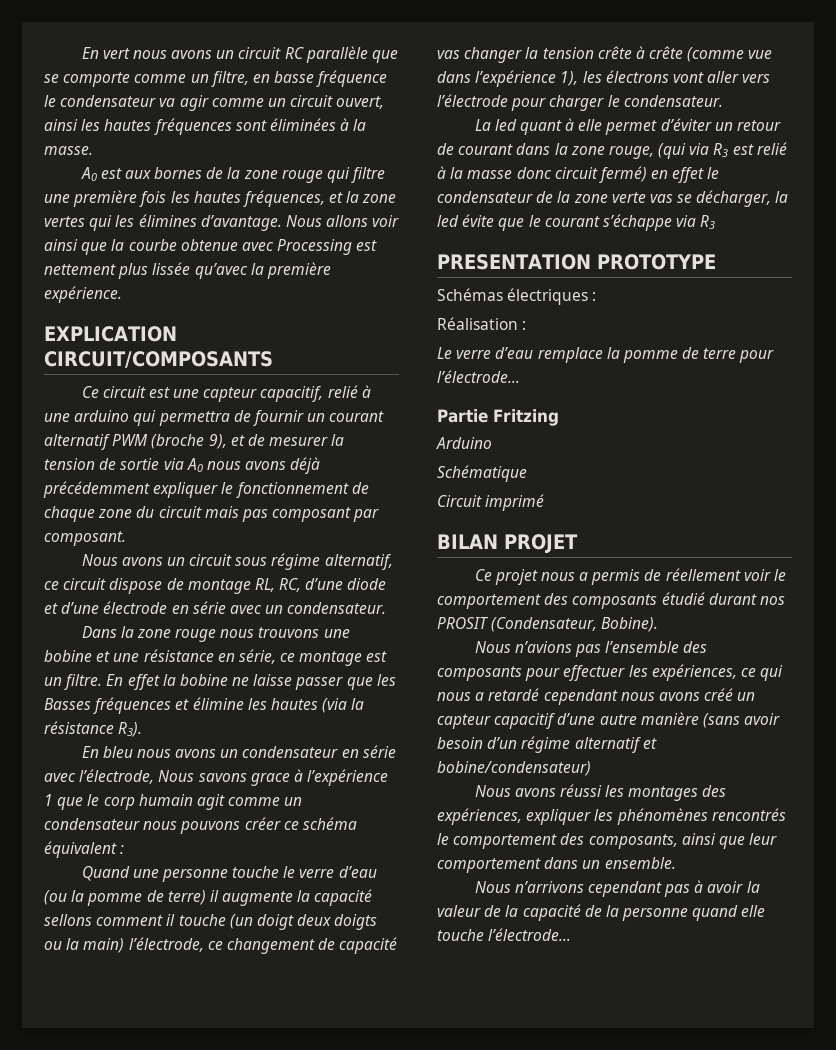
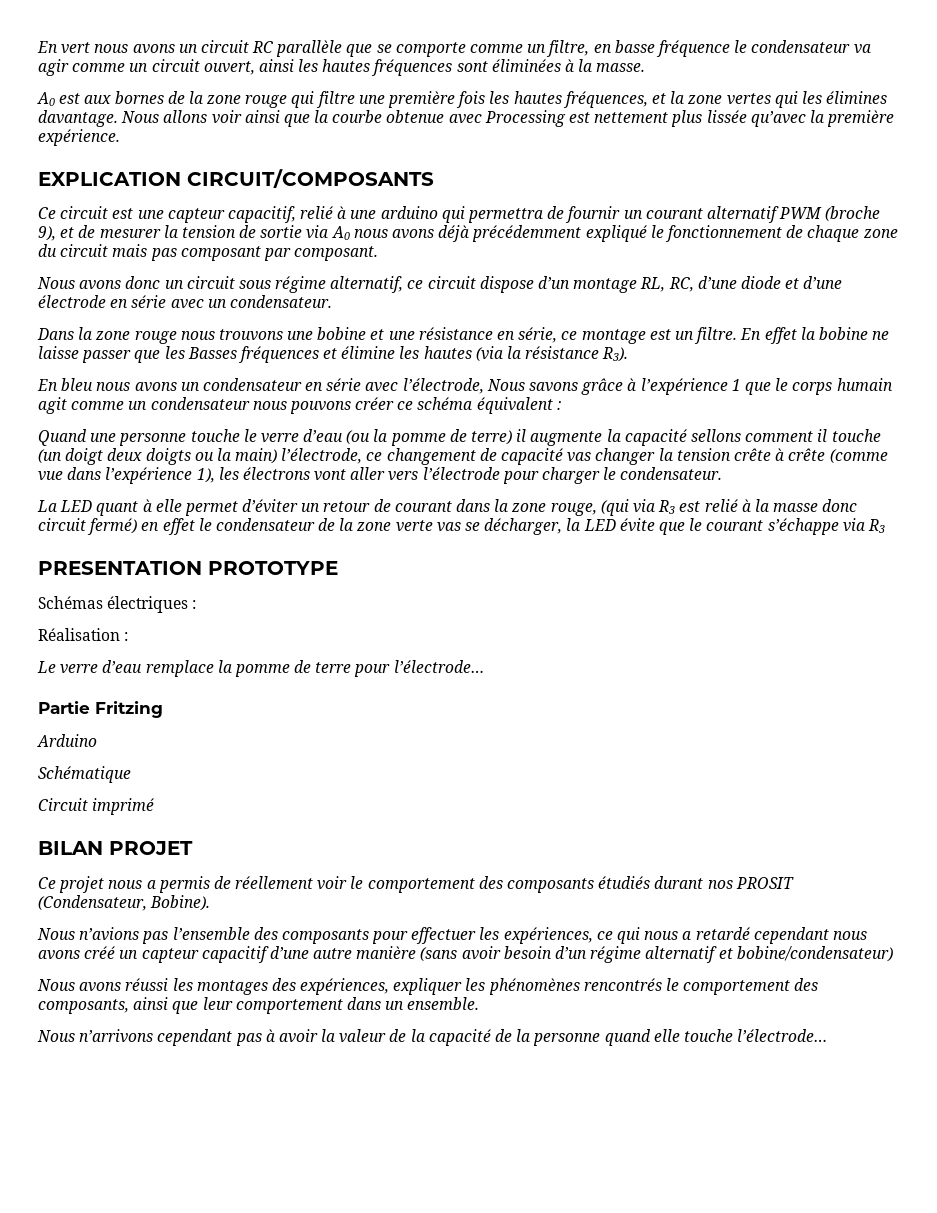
- A0 est aux bornes de la zone rouge qui filtre une première fois les hautes fréquences, et la zone vertes qui les élimines d’avantage.
+ A0 est aux bornes de la zone rouge qui filtre une première fois les hautes fréquences, et la zone vertes qui les élimines davantage.
- Ce circuit est une capteur capacitif, relié à une arduino qui permettra de fournir un courant alternatif PWM (broche 9), et de mesurer la tension de sortie via A0 nous avons déjà précédemment expliquer le fonctionnement de chaque zone du circuit mais pas composant par composant.
+ Ce circuit est une capteur capacitif, relié à une arduino qui permettra de fournir un courant alternatif PWM (broche 9), et de mesurer la tension de sortie via A0 nous avons déjà précédemment expliqué le fonctionnement de chaque zone du circuit mais pas composant par composant.
- Nous avons un circuit sous régime alternatif, ce circuit dispose de montage RL, RC, d’une diode et d’une électrode en série avec un condensateur.
+ Nous avons donc un circuit sous régime alternatif, ce circuit dispose d’un montage RL, RC, d’une diode et d’une électrode en série avec un condensateur.
- En bleu nous avons un condensateur en série avec l’électrode, Nous savons grace à l’expérience 1 que le corp humain agit comme un condensateur nous pouvons créer ce schéma équivalent :
+ En bleu nous avons un condensateur en série avec l’électrode, Nous savons grâce à l’expérience 1 que le corps humain agit comme un condensateur nous pouvons créer ce schéma équivalent :
- La led quant à elle permet d’éviter un retour de courant dans la zone rouge, (qui via R3 est relié à la masse donc circuit fermé) en effet le condensateur de la zone verte vas se décharger, la led évite que le courant s’échappe via R3
+ La LED quant à elle permet d’éviter un retour de courant dans la zone rouge, (qui via R3 est relié à la masse donc circuit fermé) en effet le condensateur de la zone verte vas se décharger, la LED évite que le courant s’échappe via R3
- Ce projet nous a permis de réellement voir le comportement des composants étudié durant nos PROSIT (Condensateur, Bobine).
+ Ce projet nous a permis de réellement voir le comportement des composants étudiés durant nos PROSIT (Condensateur, Bobine).

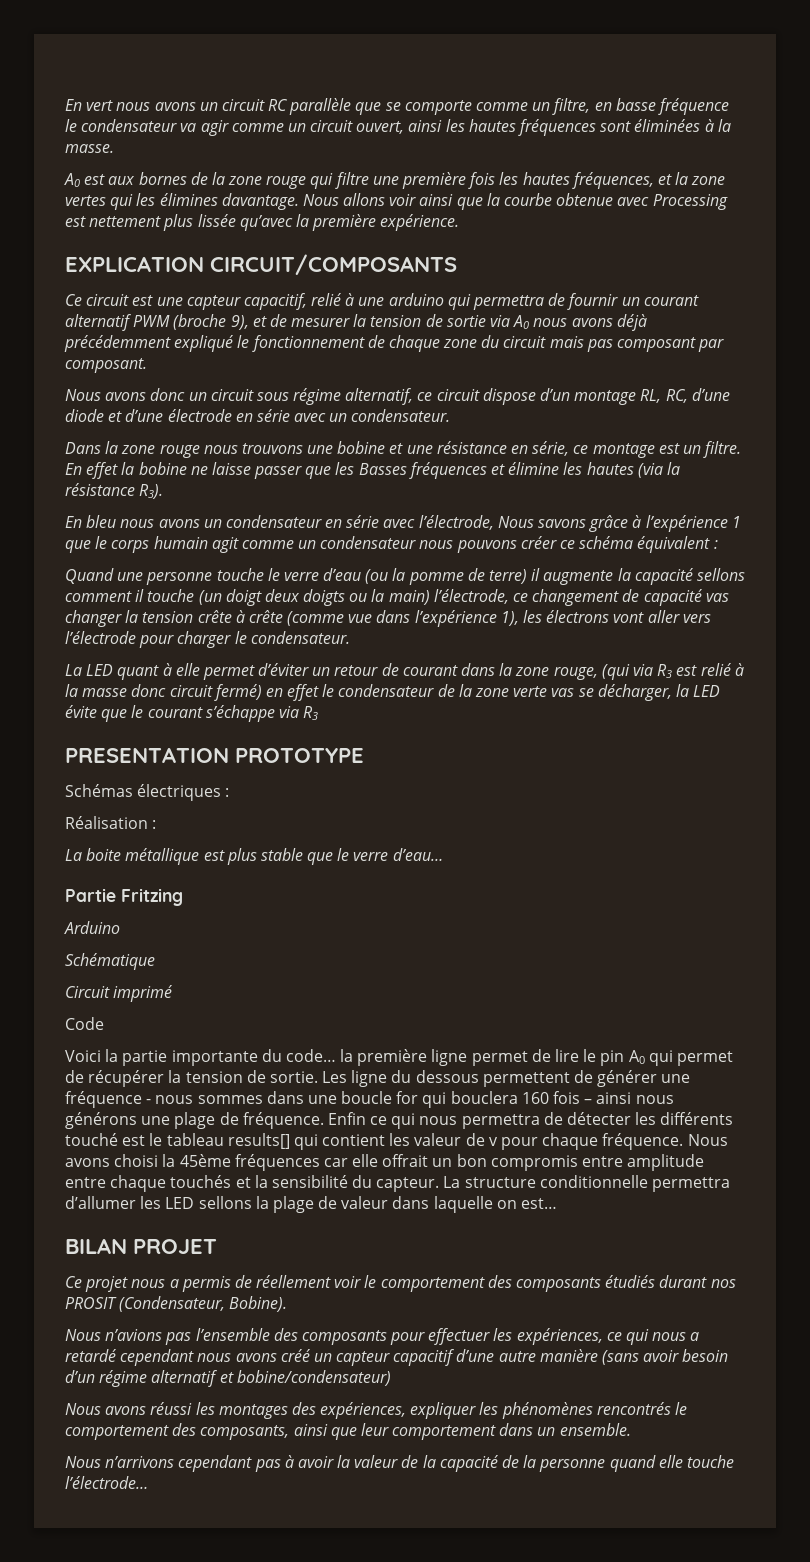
- Le verre d’eau remplace la pomme de terre pour l’électrode…
+ La boite métallique est plus stable que le verre d’eau…
+ Code
+ Voici la partie importante du code… la première ligne permet de lire le pin A0 qui permet de récupérer la tension de sortie. Les ligne du dessous permettent de générer une fréquence - nous sommes dans une boucle for qui bouclera 160 fois – ainsi nous générons une plage de fréquence. Enfin ce qui nous permettra de détecter les différents touché est le tableau results[] qui contient les valeur de v pour chaque fréquence. Nous avons choisi la 45ème fréquences car elle offrait un bon compromis entre amplitude entre chaque touchés et la sensibilité du capteur. La structure conditionnelle permettra d’allumer les LED sellons la plage de valeur dans laquelle on est…

